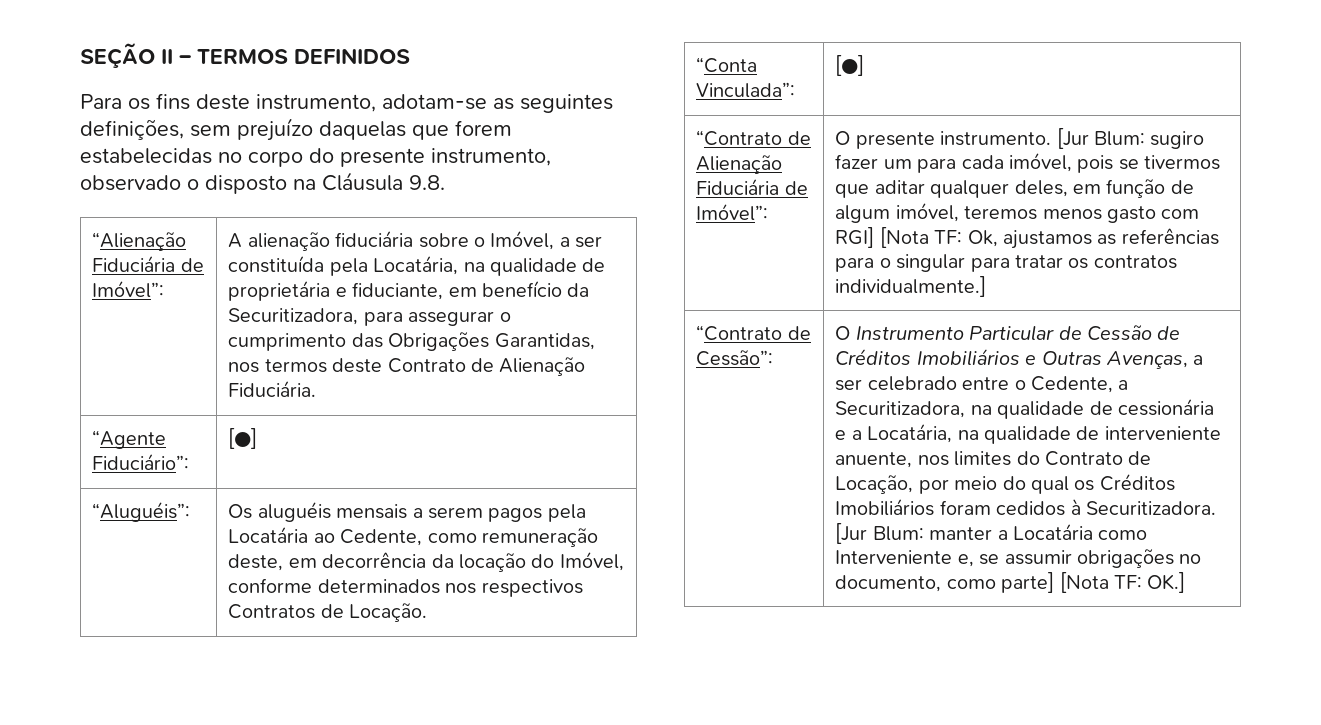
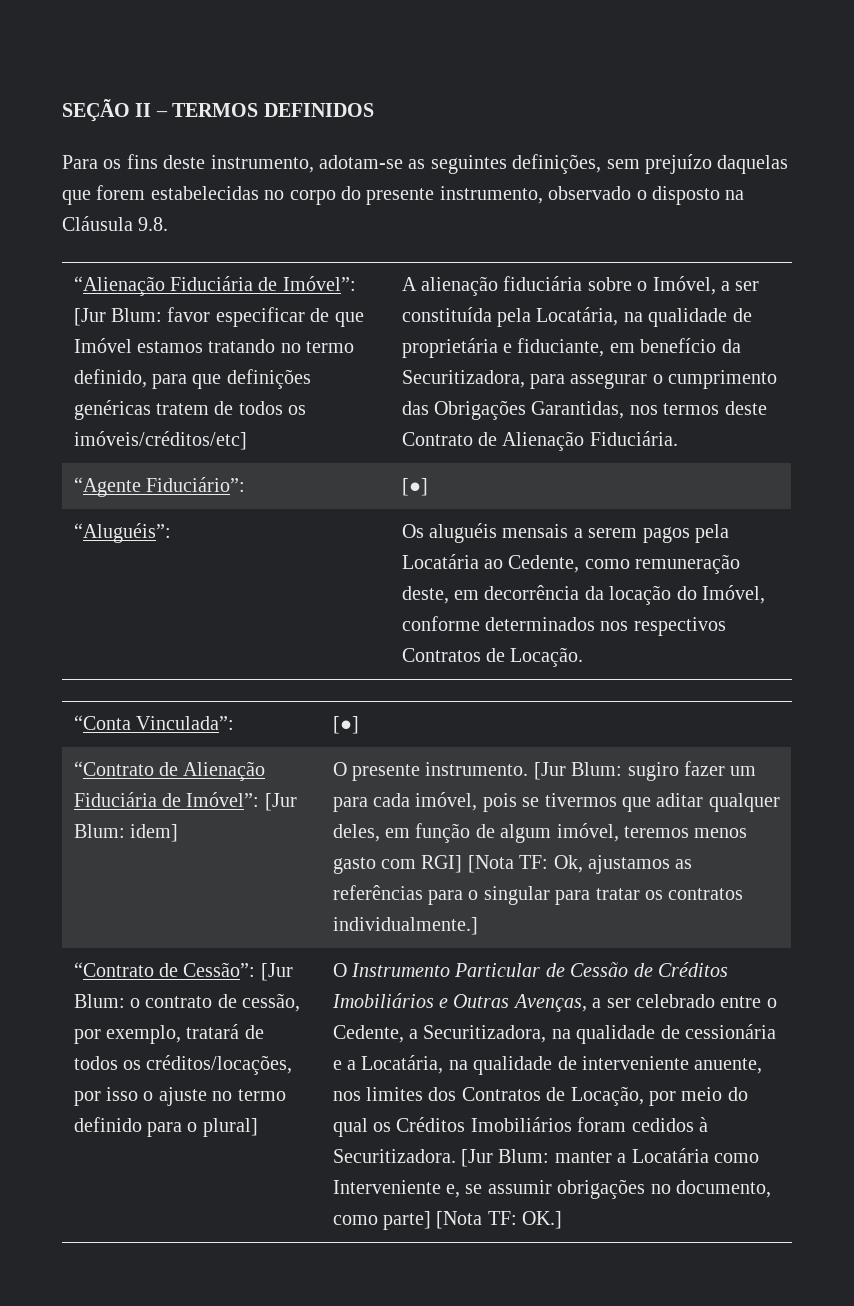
- “Alienação Fiduciária de Imóvel”:
+ “Alienação Fiduciária de Imóvel”: [Jur Blum: favor especificar de que Imóvel estamos tratando no termo definido, para que definições genéricas tratem de todos os imóveis/créditos/etc]
- “Contrato de Alienação Fiduciária de Imóvel”:
+ “Contrato de Alienação Fiduciária de Imóvel”: [Jur Blum: idem]
- “Contrato de Cessão”:
+ “Contrato de Cessão”: [Jur Blum: o contrato de cessão, por exemplo, tratará de todos os créditos/locações, por isso o ajuste no termo definido para o plural]
- O Instrumento Particular de Cessão de Créditos Imobiliários e Outras Avenças, a ser celebrado entre o Cedente, a Securitizadora, na qualidade de cessionária e a Locatária, na qualidade de interveniente anuente, nos limites do Contrato de Locação, por meio do qual os Créditos Imobiliários foram cedidos à Securitizadora.
+ O Instrumento Particular de Cessão de Créditos Imobiliários e Outras Avenças, a ser celebrado entre o Cedente, a Securitizadora, na qualidade de cessionária e a Locatária, na qualidade de interveniente anuente, nos limites dos Contratos de Locação, por meio do qual os Créditos Imobiliários foram cedidos à Securitizadora.

